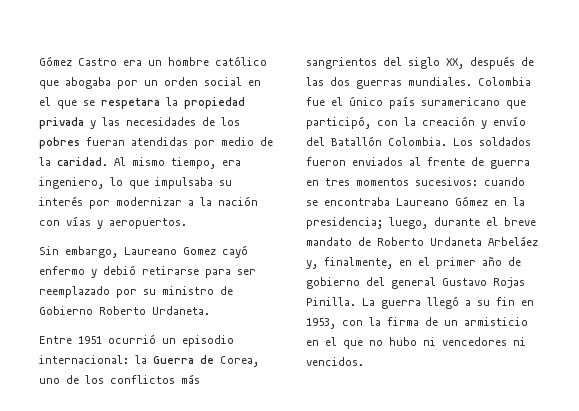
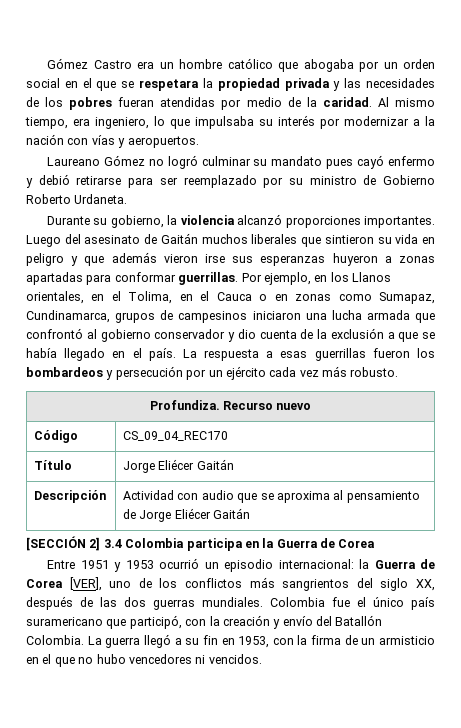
- Sin embargo, Laureano Gomez cayó enfermo y debió retirarse para ser reemplazado por su ministro de Gobierno Roberto Urdaneta.
+ Laureano Gómez no logró culminar su mandato pues cayó enfermo y debió retirarse para ser reemplazado por su ministro de Gobierno Roberto Urdaneta.
+ Durante su gobierno, la violencia alcanzó proporciones importantes. Luego del asesinato de Gaitán muchos liberales que sintieron su vida en peligro y que además vieron irse sus esperanzas huyeron a zonas apartadas para conformar guerrillas. Por ejemplo, en los Llanos orientales, en el Tolima, en el Cauca o en zonas como Sumapaz, Cundinamarca, grupos de campesinos iniciaron una lucha armada que confrontó al gobierno conservador y dio cuenta de la exclusión a que se había llegado en el país. La respuesta a esas guerrillas fueron los bombardeos y persecución por un ejército cada vez más robusto.
+ Profundiza. Recurso nuevo
+ Código | CS_09_04_REC170
+ Título | Jorge Eliécer Gaitán
+ Descripción | Actividad con audio que se aproxima al pensamiento de Jorge Eliécer Gaitán
+ [SECCIÓN 2] 3.4 Colombia participa en la Guerra de Corea
- Entre 1951 ocurrió un episodio internacional: la Guerra de Corea, uno de los conflictos más sangrientos del siglo XX, después de las dos guerras mundiales.
+ Entre 1951 y 1953 ocurrió un episodio internacional: la Guerra de Corea [VER], uno de los conflictos más sangrientos del siglo XX, después de las dos guerras mundiales.
- Los soldados fueron enviados al frente de guerra en tres momentos sucesivos: cuando se encontraba Laureano Gómez en la presidencia; luego, durante el breve mandato de Roberto Urdaneta Arbeláez y, finalmente, en el primer año de gobierno del general Gustavo Rojas Pinilla.
- La guerra llegó a su fin en 1953, con la firma de un armisticio en el que no hubo ni vencedores ni vencidos.
+ La guerra llegó a su fin en 1953, con la firma de un armisticio en el que no hubo vencedores ni vencidos.

